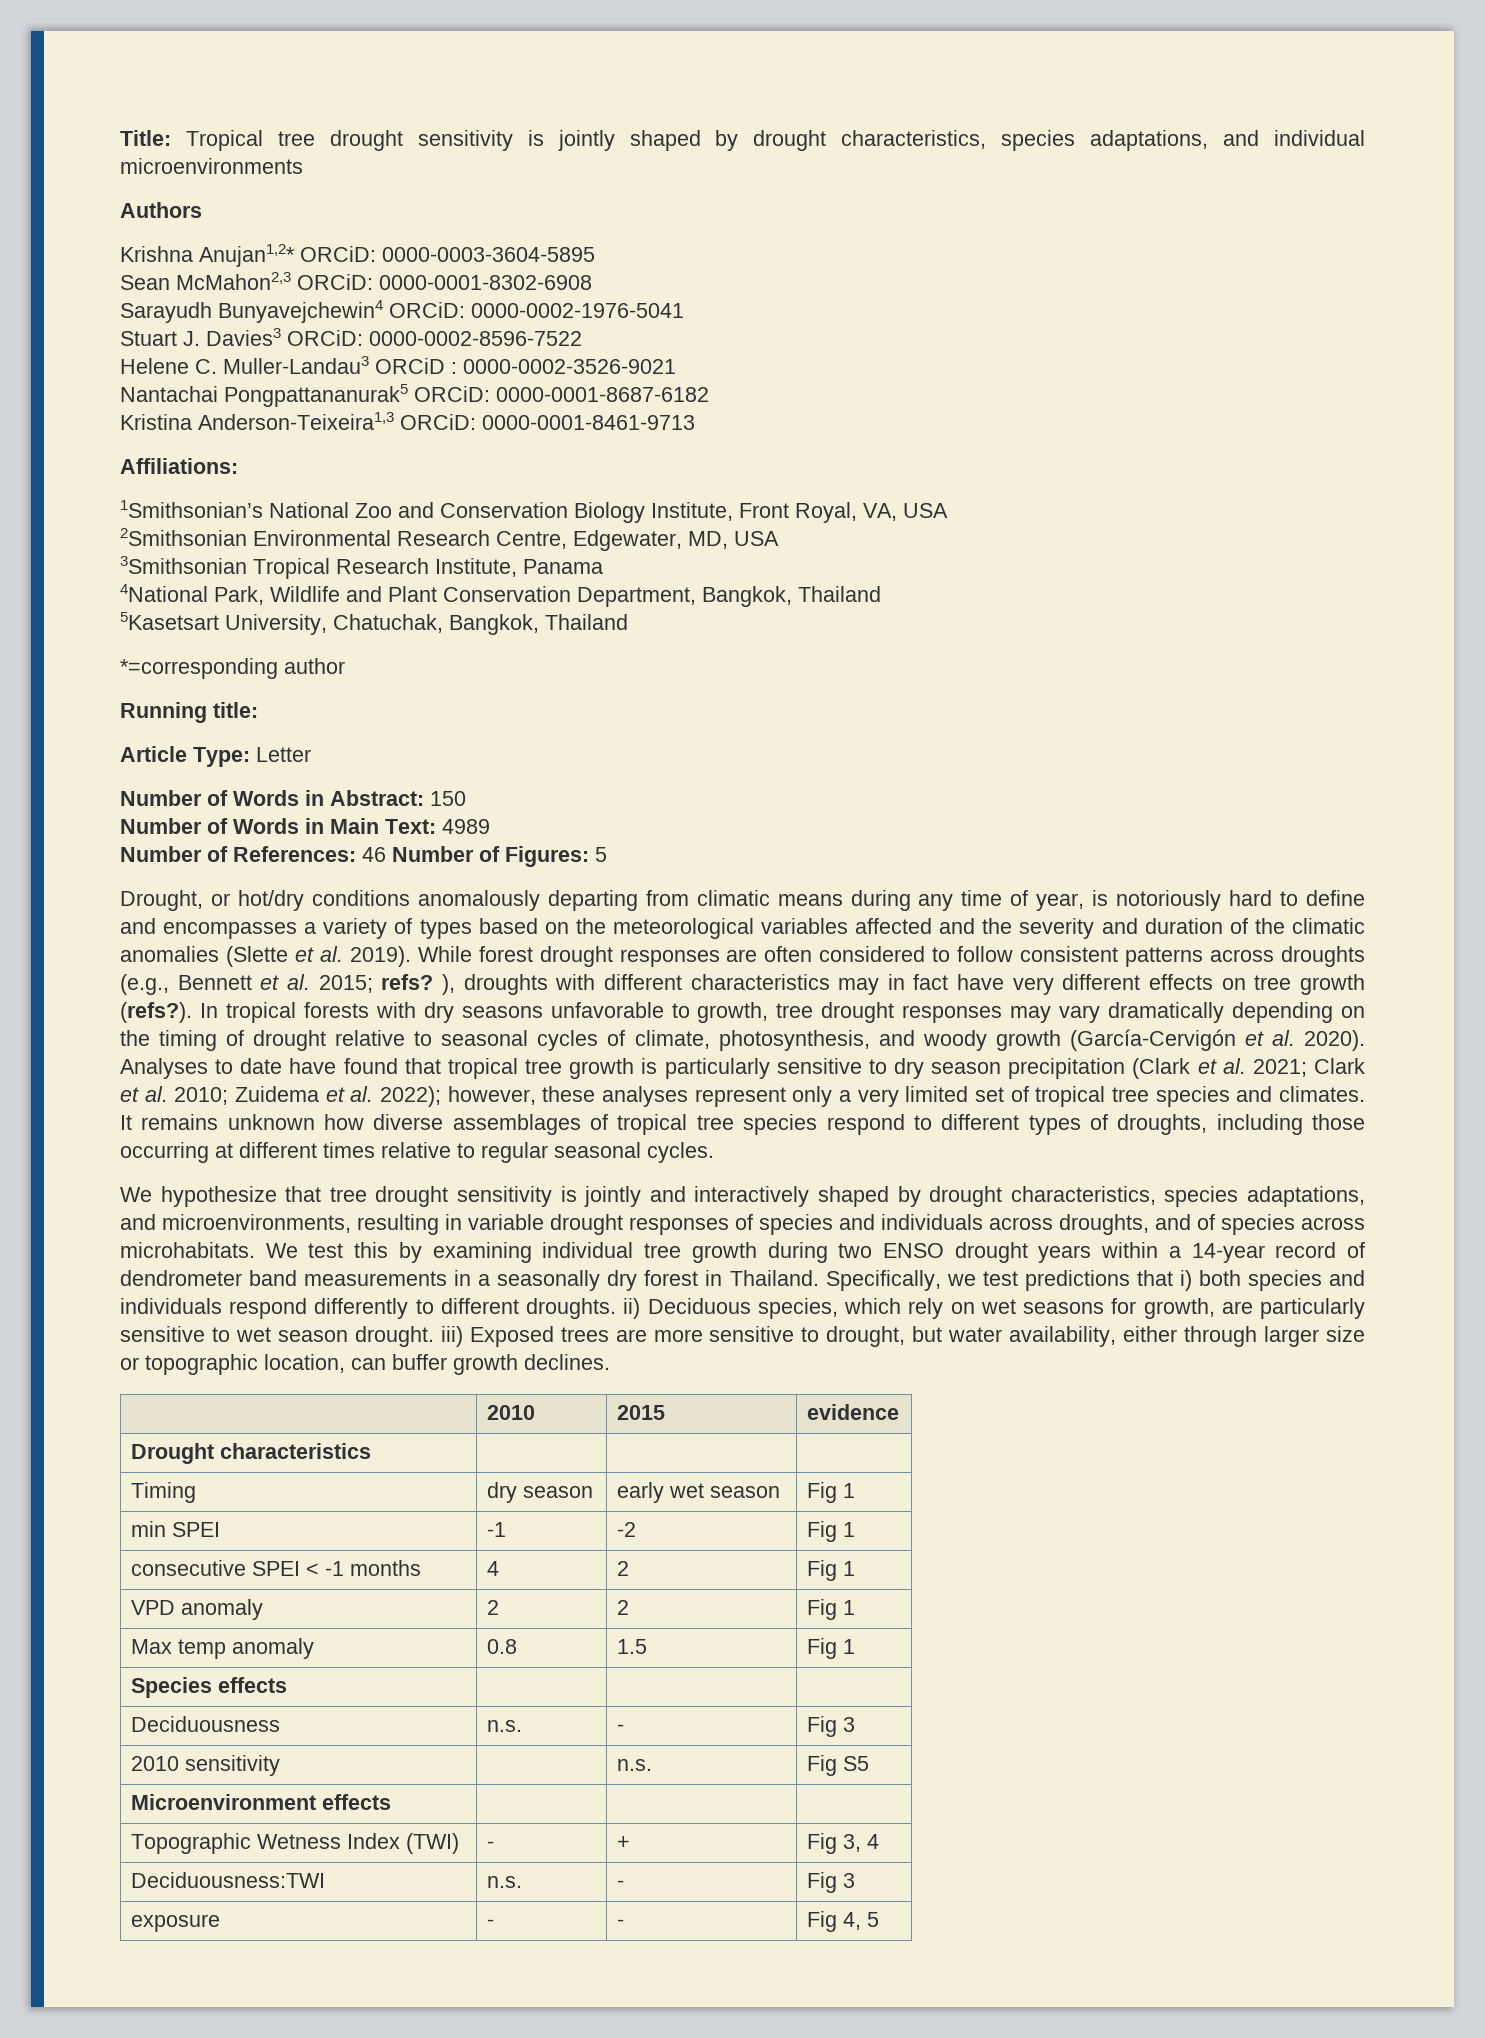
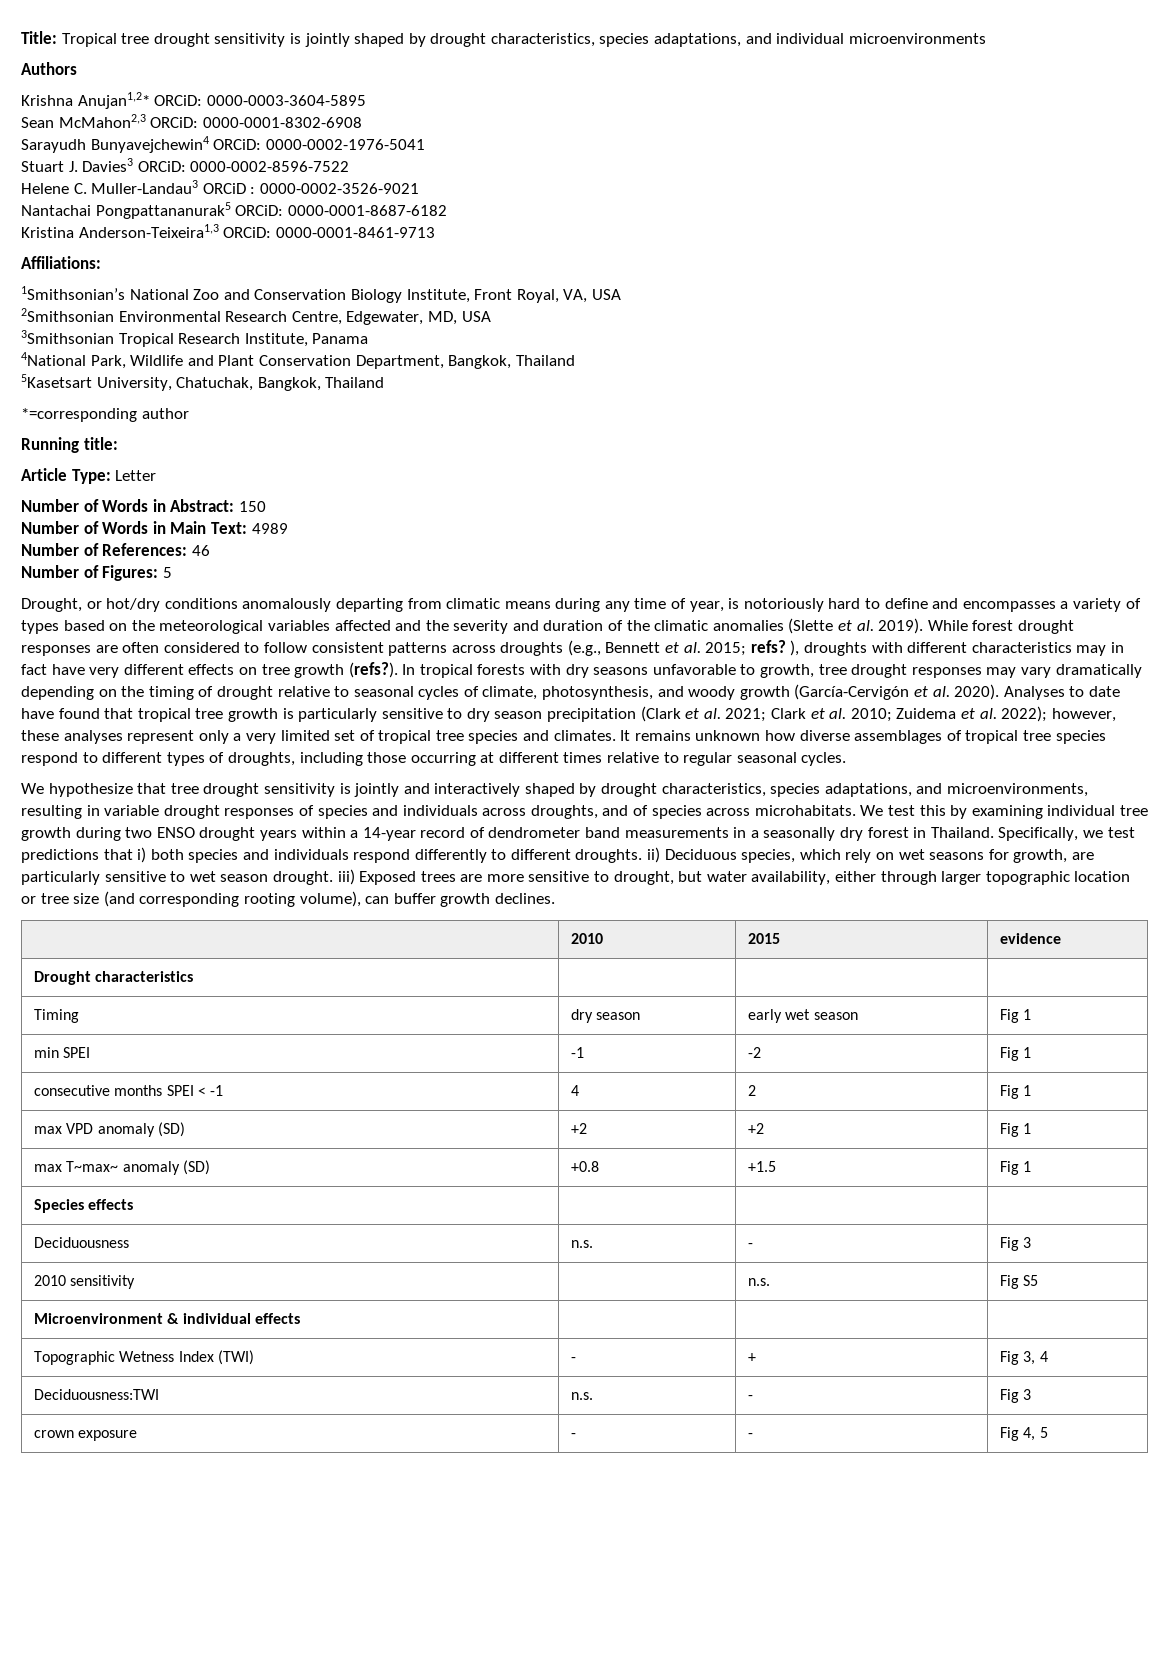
- Number of References: 46 Number of Figures: 5
+ Number of References: 46
+ Number of Figures: 5
- Specifically, we test predictions that i) both species and individuals respond differently to different droughts. ii) Deciduous species, which rely on wet seasons for growth, are particularly sensitive to wet season drought. iii) Exposed trees are more sensitive to drought, but water availability, either through larger size or topographic location, can buffer growth declines.
+ Specifically, we test predictions that i) both species and individuals respond differently to different droughts. ii) Deciduous species, which rely on wet seasons for growth, are particularly sensitive to wet season drought. iii) Exposed trees are more sensitive to drought, but water availability, either through larger topographic location or tree size (and corresponding rooting volume), can buffer growth declines.
- consecutive SPEI < -1 months | 4 | 2 | Fig 1
+ consecutive months SPEI < -1 | 4 | 2 | Fig 1
- VPD anomaly | 2 | 2 | Fig 1
- Max temp anomaly | 0.8 | 1.5 | Fig 1
+ max VPD anomaly (SD) | +2 | +2 | Fig 1
+ max T~max~ anomaly (SD) | +0.8 | +1.5 | Fig 1
- Microenvironment effects | | |
+ Microenvironment & individual effects | | |
- exposure | - | - | Fig 4, 5
+ crown exposure | - | - | Fig 4, 5

